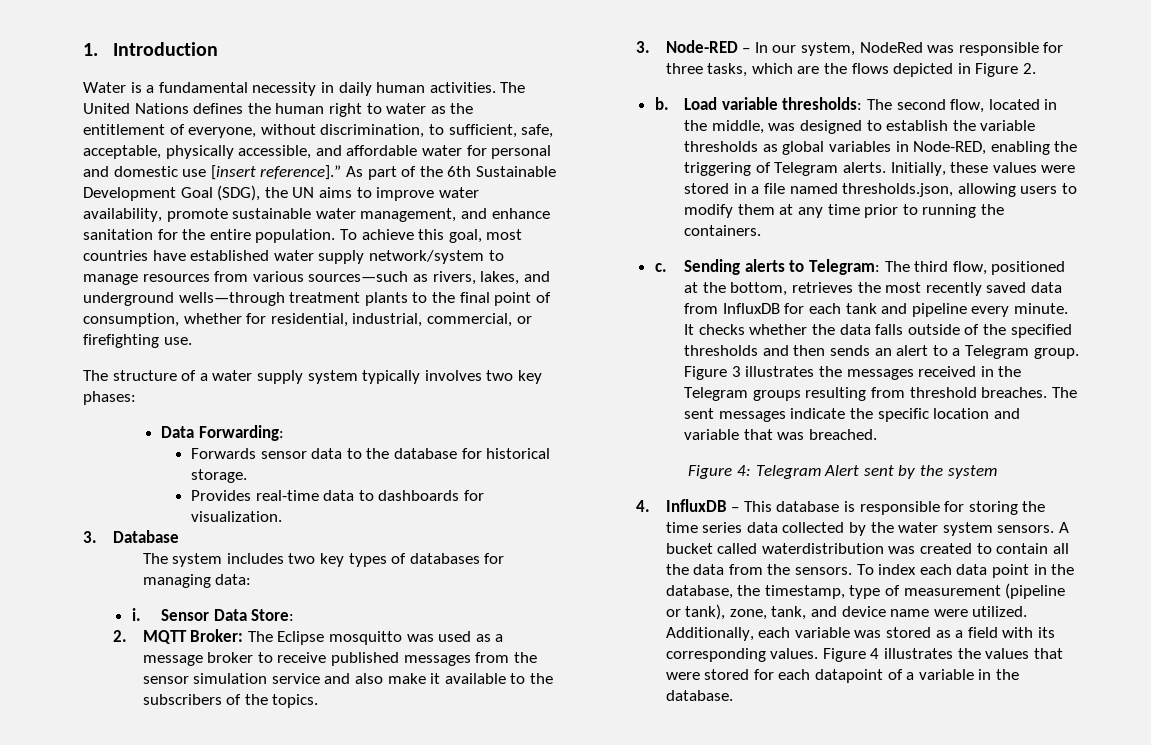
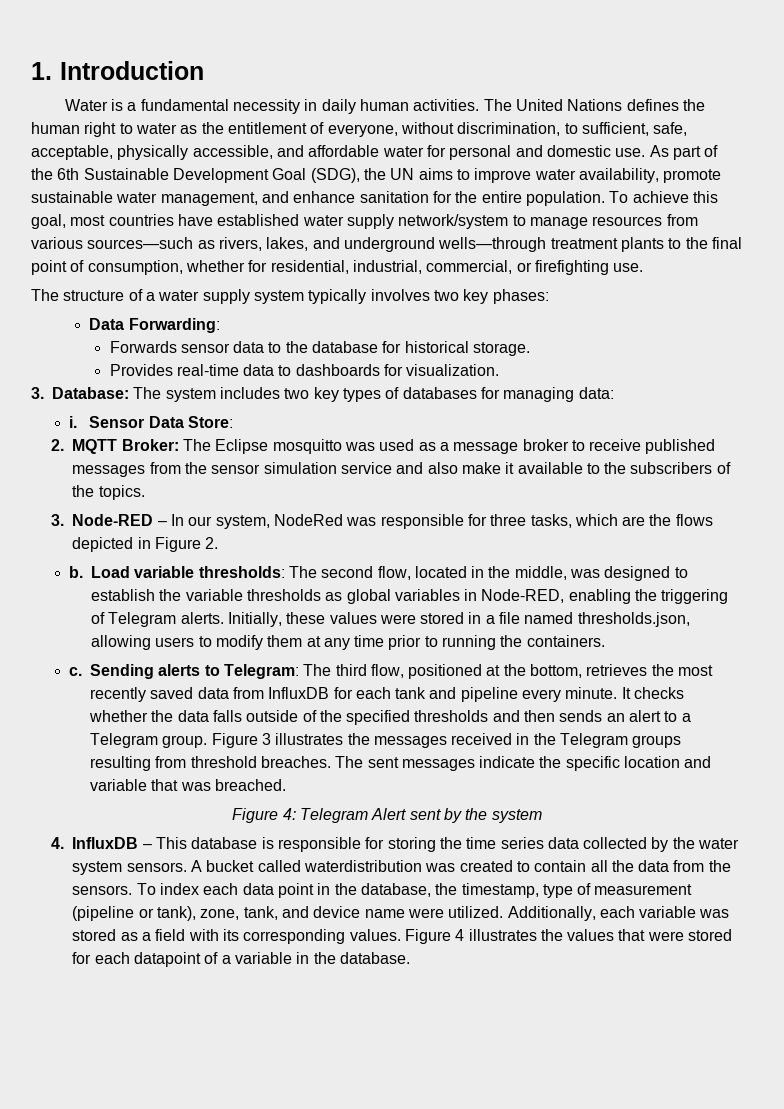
- The United Nations defines the human right to water as the entitlement of everyone, without discrimination, to sufficient, safe, acceptable, physically accessible, and affordable water for personal and domestic use [insert reference].”
+ The United Nations defines the human right to water as the entitlement of everyone, without discrimination, to sufficient, safe, acceptable, physically accessible, and affordable water for personal and domestic use.
- 3. Database
- The system includes two key types of databases for managing data:
+ 3. Database: The system includes two key types of databases for managing data:

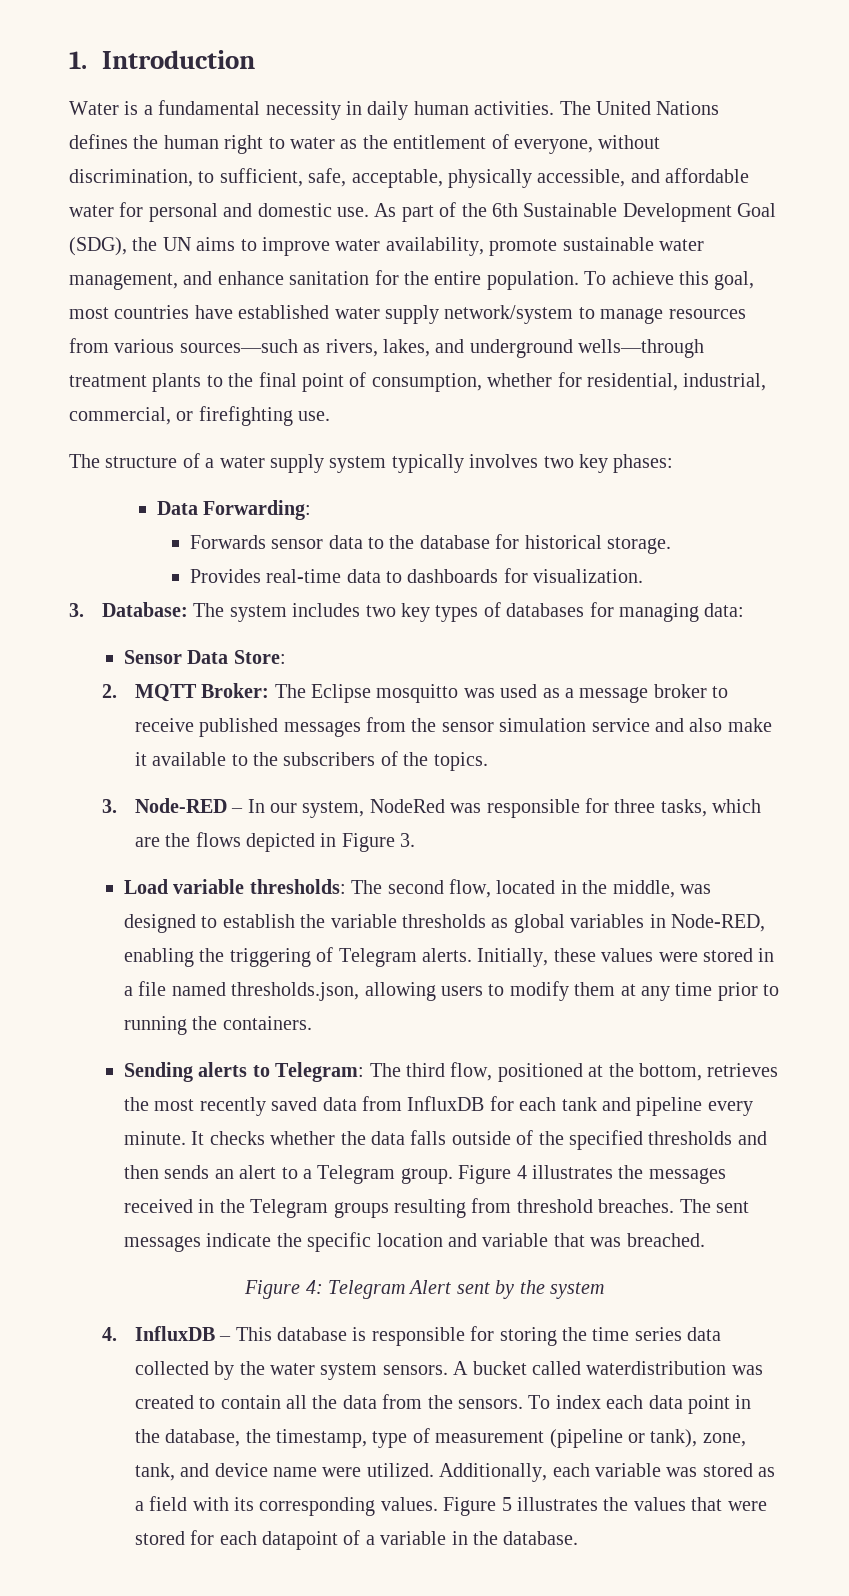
- i.
- 3. Node-RED – In our system, NodeRed was responsible for three tasks, which are the flows depicted in Figure 2.
- b. Load variable thresholds: The second flow, located in the middle, was designed to establish the variable thresholds as global variables in Node-RED, enabling the triggering of Telegram alerts.
+ 3. Node-RED – In our system, NodeRed was responsible for three tasks, which are the flows depicted in Figure 3.
+ Load variable thresholds: The second flow, located in the middle, was designed to establish the variable thresholds as global variables in Node-RED, enabling the triggering of Telegram alerts.
- c.
- Figure 3 illustrates the messages received in the Telegram groups resulting from threshold breaches.
+ Figure 4 illustrates the messages received in the Telegram groups resulting from threshold breaches.
- Figure 4 illustrates the values that were stored for each datapoint of a variable in the database.
+ Figure 5 illustrates the values that were stored for each datapoint of a variable in the database.

